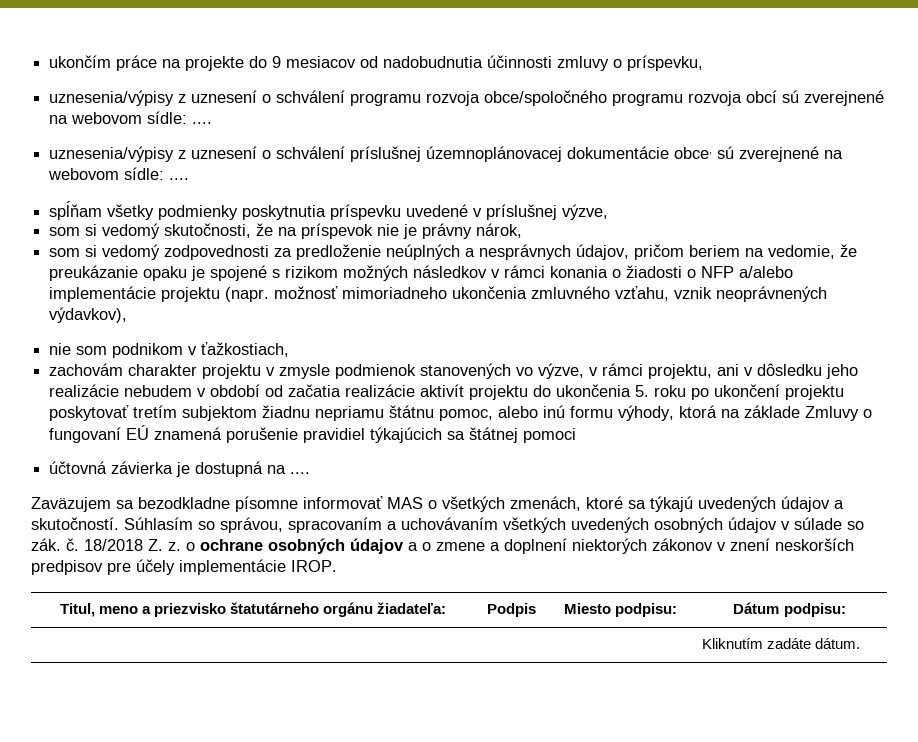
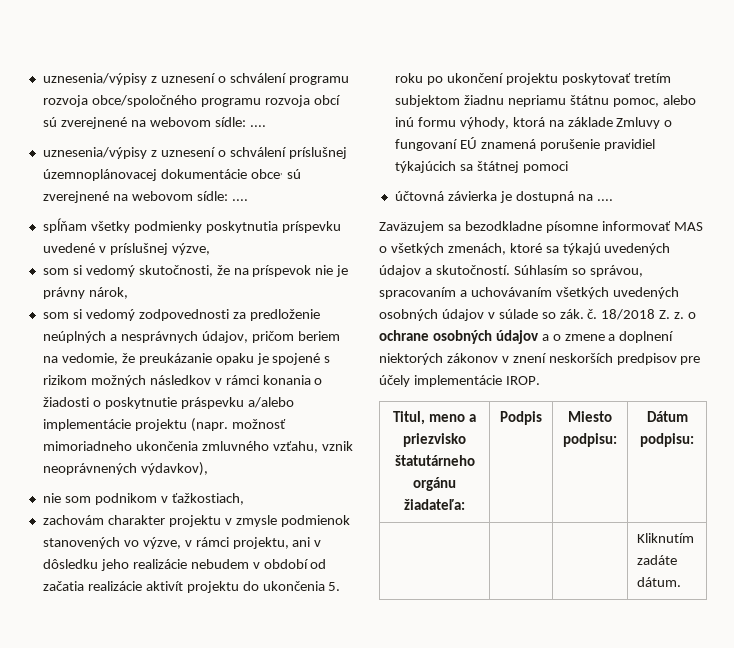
- ukončím práce na projekte do 9 mesiacov od nadobudnutia účinnosti zmluvy o príspevku,
- som si vedomý zodpovednosti za predloženie neúplných a nesprávnych údajov, pričom beriem na vedomie, že preukázanie opaku je spojené s rizikom možných následkov v rámci konania o žiadosti o NFP a/alebo implementácie projektu (napr. možnosť mimoriadneho ukončenia zmluvného vzťahu, vznik neoprávnených výdavkov),
+ som si vedomý zodpovednosti za predloženie neúplných a nesprávnych údajov, pričom beriem na vedomie, že preukázanie opaku je spojené s rizikom možných následkov v rámci konania o žiadosti o poskytnutie práspevku a/alebo implementácie projektu (napr. možnosť mimoriadneho ukončenia zmluvného vzťahu, vznik neoprávnených výdavkov),

